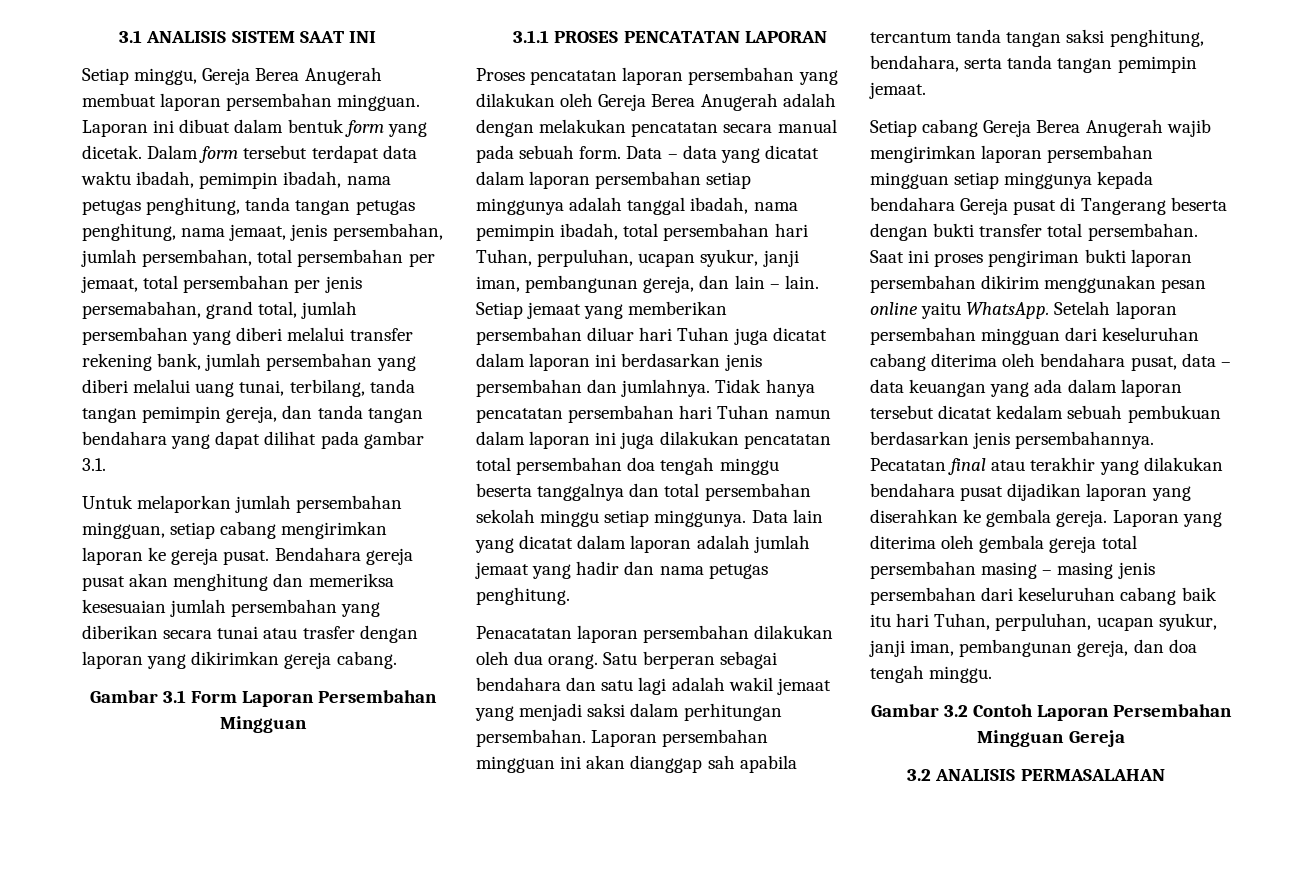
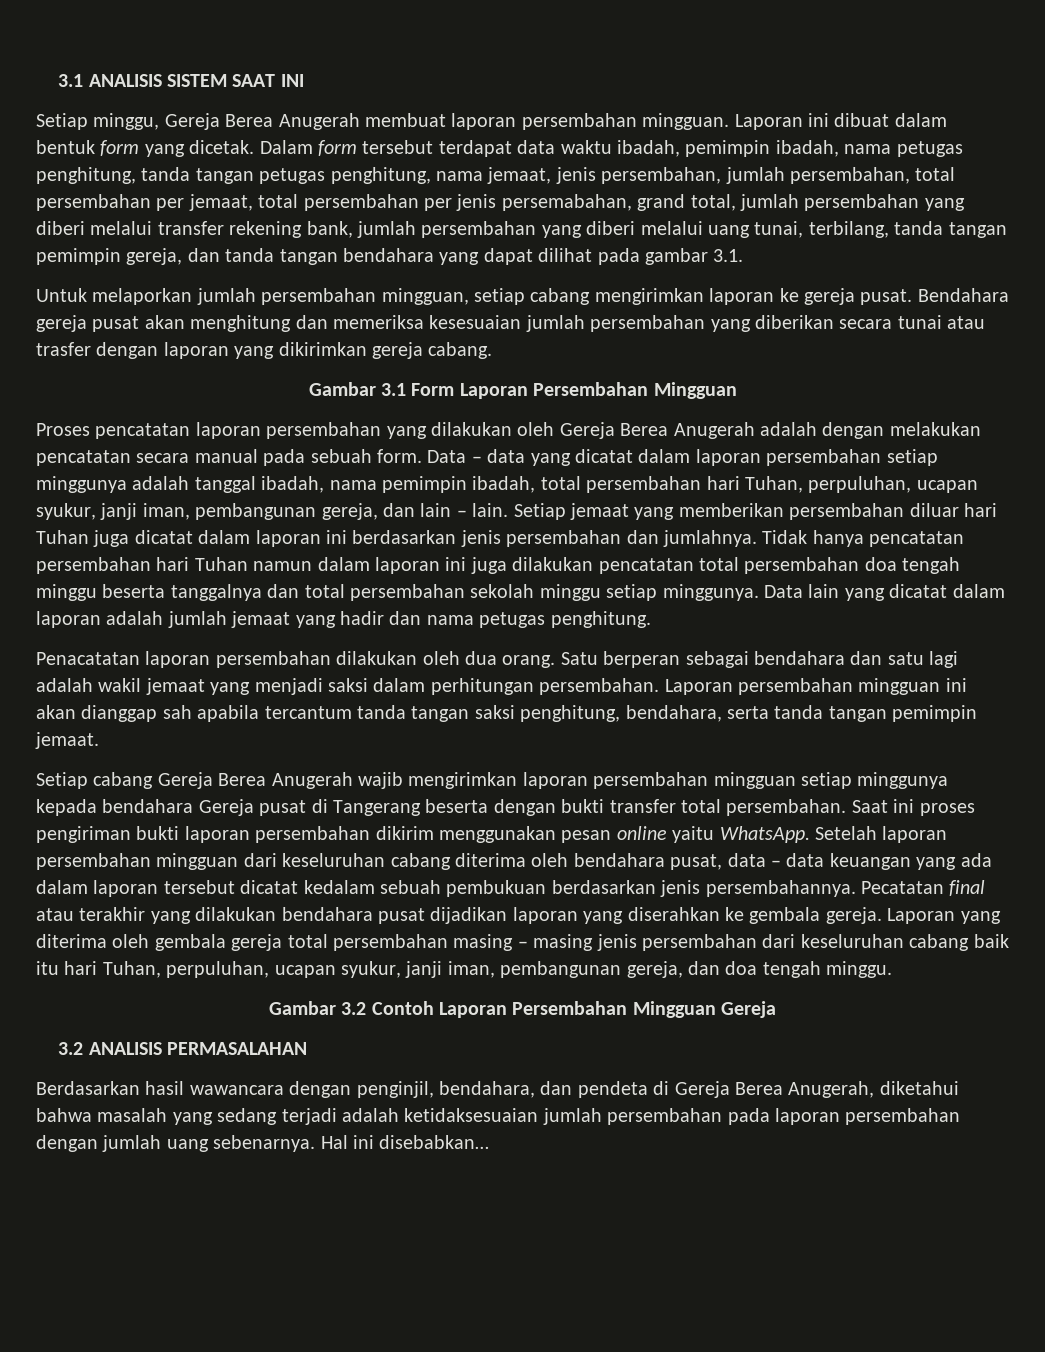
- 3.1.1 PROSES PENCATATAN LAPORAN
+ Berdasarkan hasil wawancara dengan penginjil, bendahara, dan pendeta di Gereja Berea Anugerah, diketahui bahwa masalah yang sedang terjadi adalah ketidaksesuaian jumlah persembahan pada laporan persembahan dengan jumlah uang sebenarnya. Hal ini disebabkan…

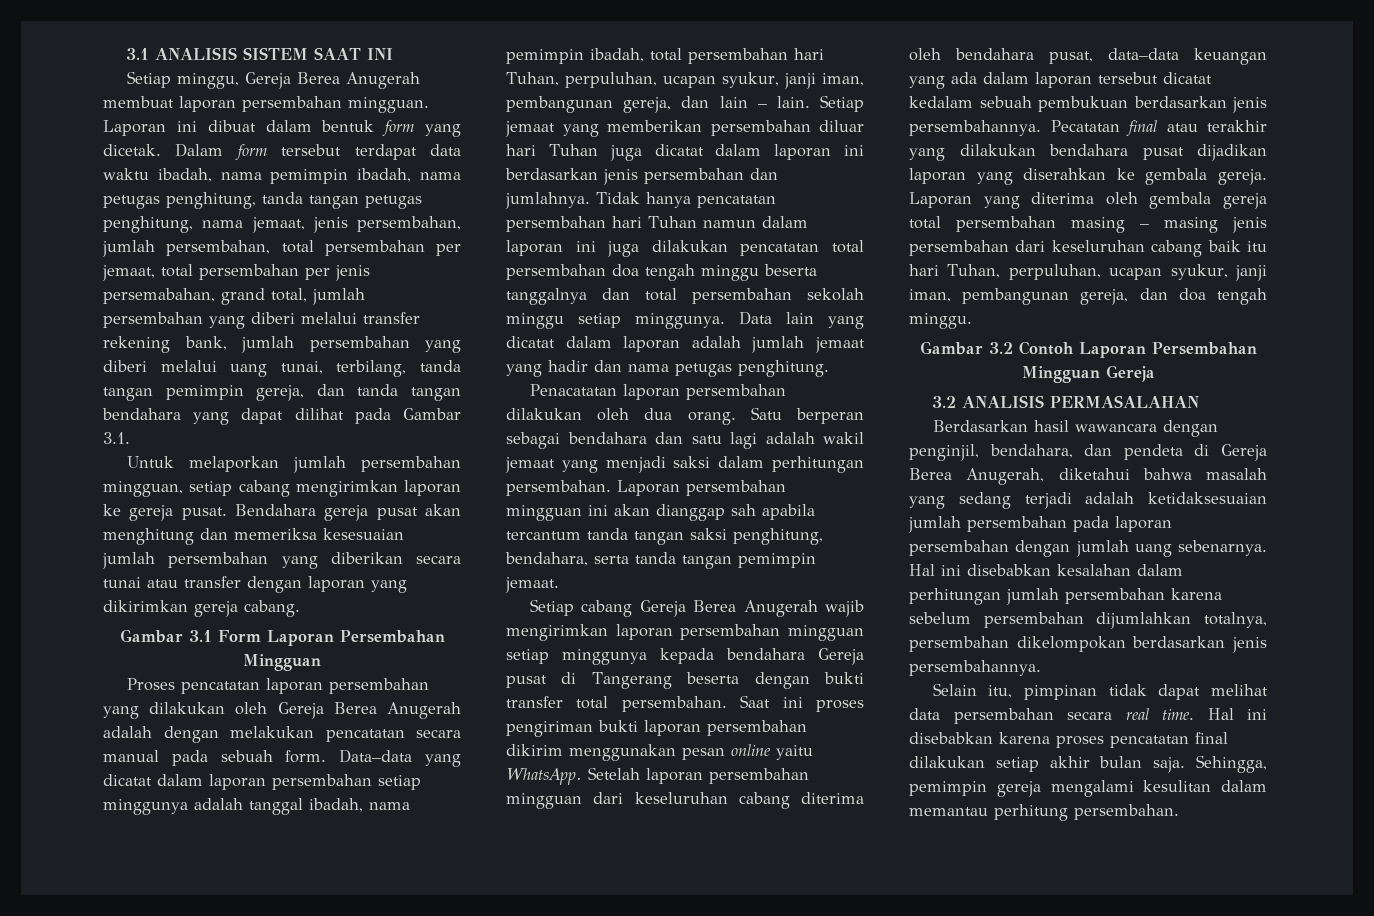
- Dalam form tersebut terdapat data waktu ibadah, pemimpin ibadah, nama petugas penghitung, tanda tangan petugas penghitung, nama jemaat, jenis persembahan, jumlah persembahan, total persembahan per jemaat, total persembahan per jenis persemabahan, grand total, jumlah persembahan yang diberi melalui transfer rekening bank, jumlah persembahan yang diberi melalui uang tunai, terbilang, tanda tangan pemimpin gereja, dan tanda tangan bendahara yang dapat dilihat pada gambar 3.1.
+ Dalam form tersebut terdapat data waktu ibadah, nama pemimpin ibadah, nama petugas penghitung, tanda tangan petugas penghitung, nama jemaat, jenis persembahan, jumlah persembahan, total persembahan per jemaat, total persembahan per jenis persemabahan, grand total, jumlah persembahan yang diberi melalui transfer rekening bank, jumlah persembahan yang diberi melalui uang tunai, terbilang, tanda tangan pemimpin gereja, dan tanda tangan bendahara yang dapat dilihat pada Gambar 3.1.
- Bendahara gereja pusat akan menghitung dan memeriksa kesesuaian jumlah persembahan yang diberikan secara tunai atau trasfer dengan laporan yang dikirimkan gereja cabang.
+ Bendahara gereja pusat akan menghitung dan memeriksa kesesuaian jumlah persembahan yang diberikan secara tunai atau transfer dengan laporan yang dikirimkan gereja cabang.
- Data – data yang dicatat dalam laporan persembahan setiap minggunya adalah tanggal ibadah, nama pemimpin ibadah, total persembahan hari Tuhan, perpuluhan, ucapan syukur, janji iman, pembangunan gereja, dan lain – lain.
+ Data–data yang dicatat dalam laporan persembahan setiap minggunya adalah tanggal ibadah, nama pemimpin ibadah, total persembahan hari Tuhan, perpuluhan, ucapan syukur, janji iman, pembangunan gereja, dan lain – lain.
- Setelah laporan persembahan mingguan dari keseluruhan cabang diterima oleh bendahara pusat, data – data keuangan yang ada dalam laporan tersebut dicatat kedalam sebuah pembukuan berdasarkan jenis persembahannya.
+ Setelah laporan persembahan mingguan dari keseluruhan cabang diterima oleh bendahara pusat, data–data keuangan yang ada dalam laporan tersebut dicatat kedalam sebuah pembukuan berdasarkan jenis persembahannya.
- Hal ini disebabkan…
+ Hal ini disebabkan kesalahan dalam perhitungan jumlah persembahan karena sebelum persembahan dijumlahkan totalnya, persembahan dikelompokan berdasarkan jenis persembahannya.
+ Selain itu, pimpinan tidak dapat melihat data persembahan secara real time. Hal ini disebabkan karena proses pencatatan final dilakukan setiap akhir bulan saja. Sehingga, pemimpin gereja mengalami kesulitan dalam memantau perhitung persembahan.

